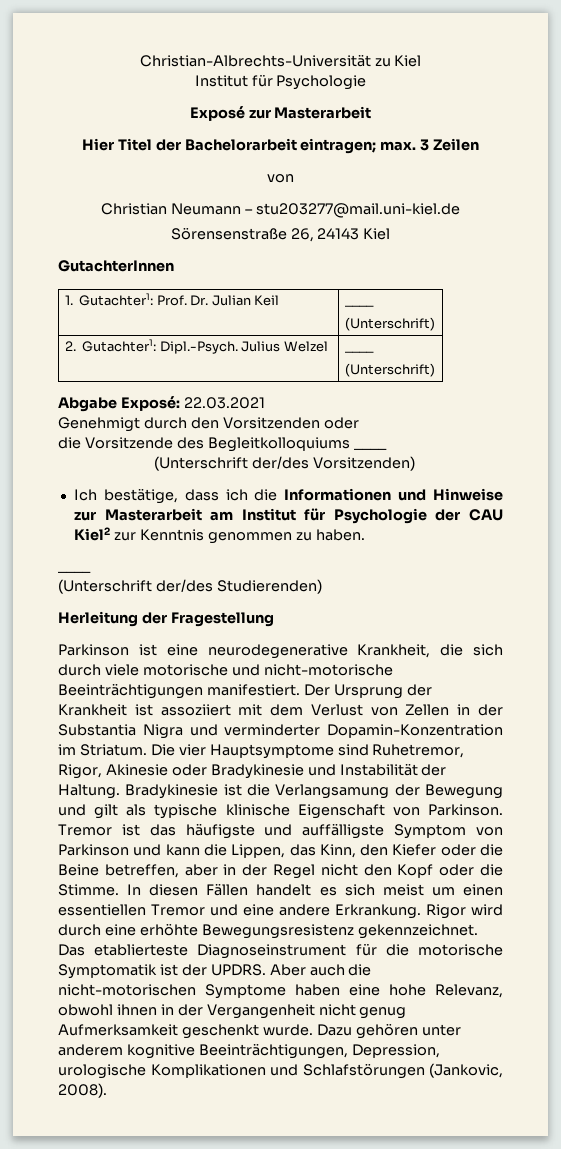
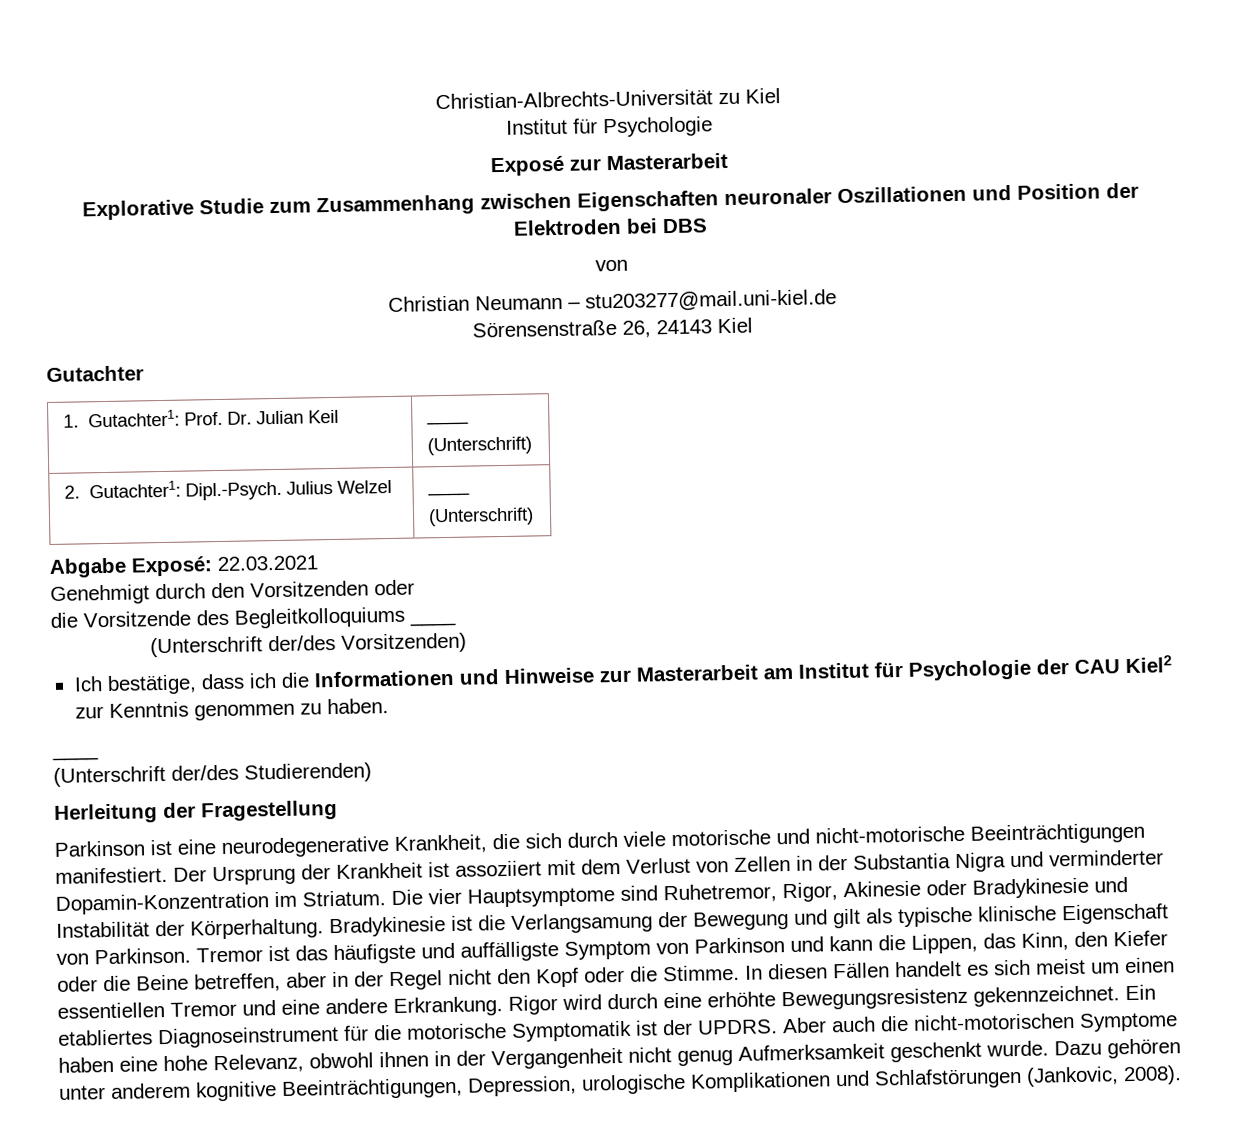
- Hier Titel der Bachelorarbeit eintragen; max. 3 Zeilen
+ Explorative Studie zum Zusammenhang zwischen Eigenschaften neuronaler Oszillationen und Position der Elektroden bei DBS
- GutachterInnen
+ Gutachter
- Die vier Hauptsymptome sind Ruhetremor, Rigor, Akinesie oder Bradykinesie und Instabilität der Haltung.
+ Die vier Hauptsymptome sind Ruhetremor, Rigor, Akinesie oder Bradykinesie und Instabilität der Körperhaltung.
- Das etablierteste Diagnoseinstrument für die motorische Symptomatik ist der UPDRS.
+ Ein etabliertes Diagnoseinstrument für die motorische Symptomatik ist der UPDRS.

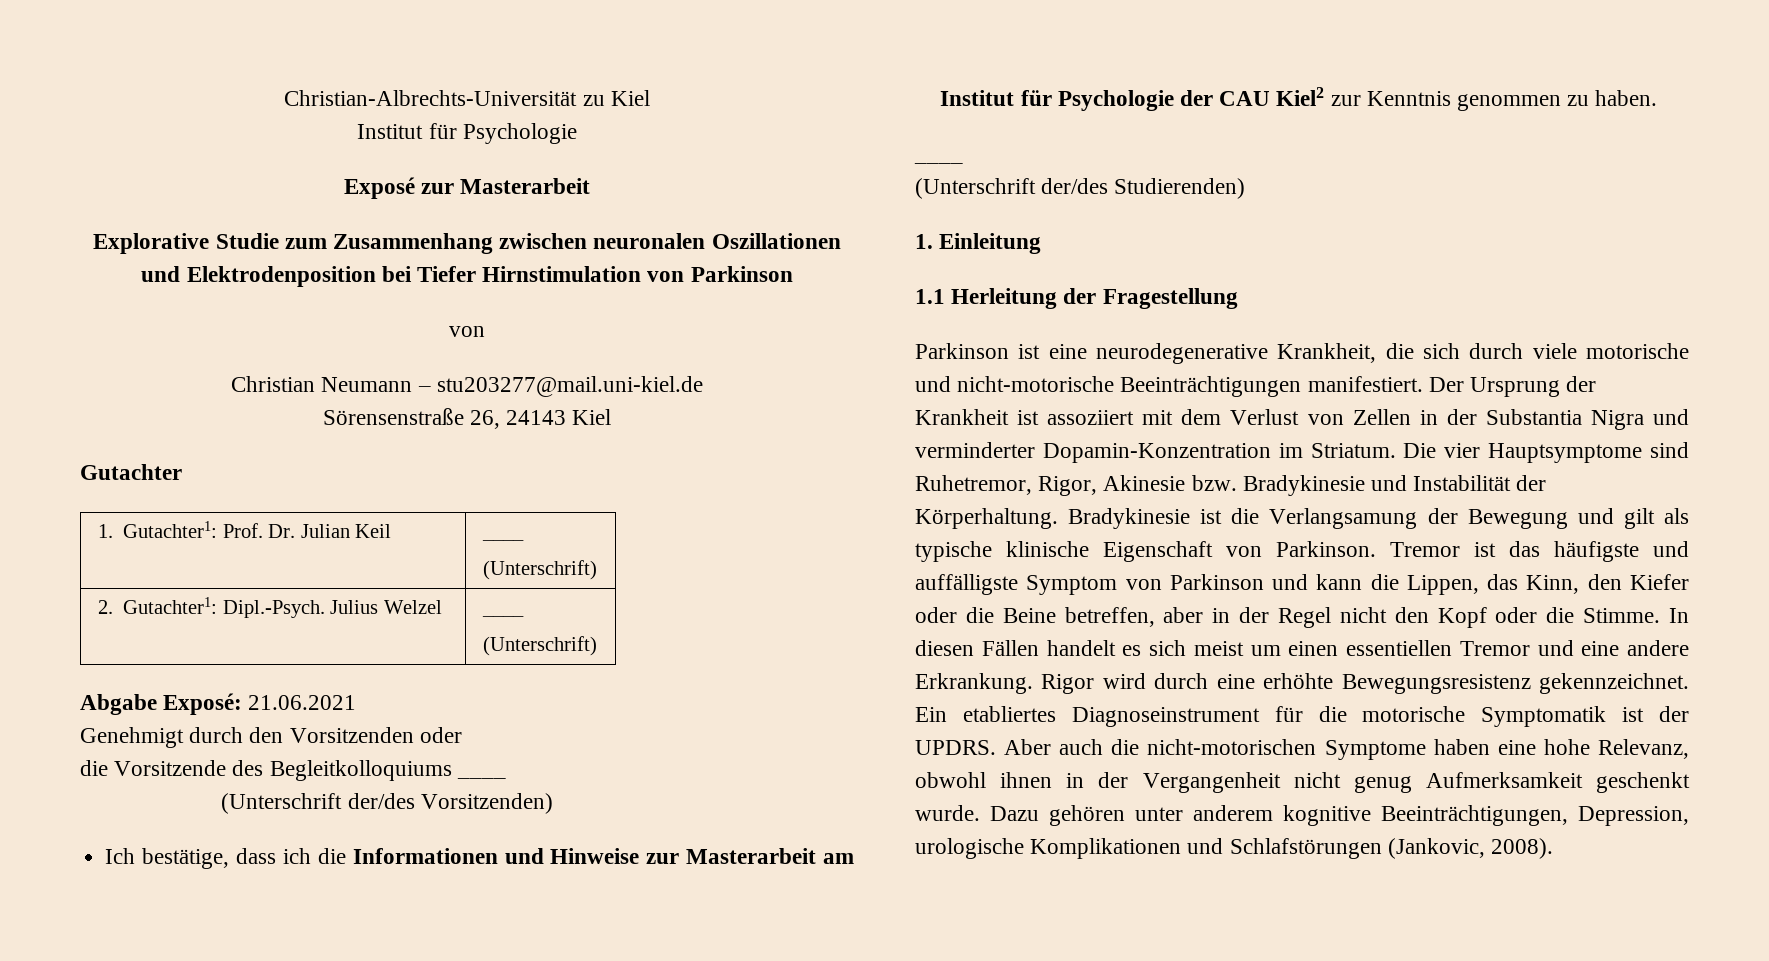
- Explorative Studie zum Zusammenhang zwischen Eigenschaften neuronaler Oszillationen und Position der Elektroden bei DBS
+ Explorative Studie zum Zusammenhang zwischen neuronalen Oszillationen und Elektrodenposition bei Tiefer Hirnstimulation von Parkinson
- Abgabe Exposé: 22.03.2021
+ Abgabe Exposé: 21.06.2021
- Herleitung der Fragestellung
+ 1. Einleitung
+ 1.1 Herleitung der Fragestellung
- Die vier Hauptsymptome sind Ruhetremor, Rigor, Akinesie oder Bradykinesie und Instabilität der Körperhaltung.
+ Die vier Hauptsymptome sind Ruhetremor, Rigor, Akinesie bzw. Bradykinesie und Instabilität der Körperhaltung.

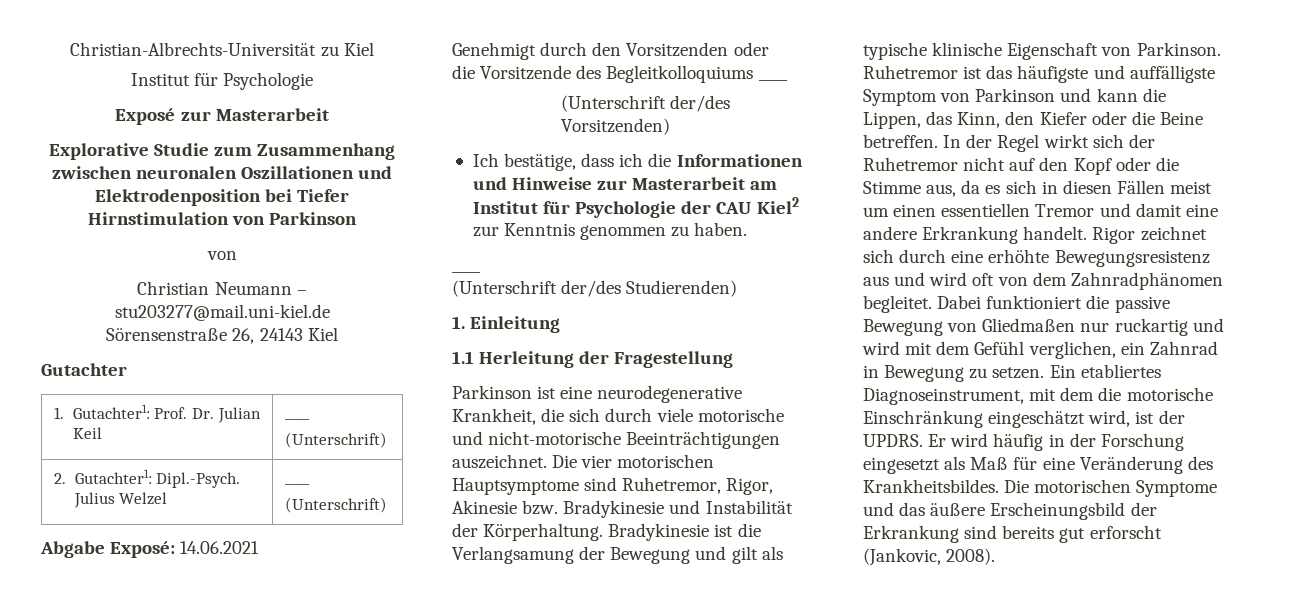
- Abgabe Exposé: 21.06.2021
+ Abgabe Exposé: 14.06.2021
- Parkinson ist eine neurodegenerative Krankheit, die sich durch viele motorische und nicht-motorische Beeinträchtigungen manifestiert. Der Ursprung der Krankheit ist assoziiert mit dem Verlust von Zellen in der Substantia Nigra und verminderter Dopamin-Konzentration im Striatum.
+ Parkinson ist eine neurodegenerative Krankheit, die sich durch viele motorische und nicht-motorische Beeinträchtigungen auszeichnet.
- Die vier Hauptsymptome sind Ruhetremor, Rigor, Akinesie bzw. Bradykinesie und Instabilität der Körperhaltung.
+ Die vier motorischen Hauptsymptome sind Ruhetremor, Rigor, Akinesie bzw. Bradykinesie und Instabilität der Körperhaltung.
- Tremor ist das häufigste und auffälligste Symptom von Parkinson und kann die Lippen, das Kinn, den Kiefer oder die Beine betreffen, aber in der Regel nicht den Kopf oder die Stimme. In diesen Fällen handelt es sich meist um einen essentiellen Tremor und eine andere Erkrankung. Rigor wird durch eine erhöhte Bewegungsresistenz gekennzeichnet. Ein etabliertes Diagnoseinstrument für die motorische Symptomatik ist der UPDRS. Aber auch die nicht-motorischen Symptome haben eine hohe Relevanz, obwohl ihnen in der Vergangenheit nicht genug Aufmerksamkeit geschenkt wurde. Dazu gehören unter anderem kognitive Beeinträchtigungen, Depression, urologische Komplikationen und Schlafstörungen (Jankovic, 2008).
+ Ruhetremor ist das häufigste und auffälligste Symptom von Parkinson und kann die Lippen, das Kinn, den Kiefer oder die Beine betreffen. In der Regel wirkt sich der Ruhetremor nicht auf den Kopf oder die Stimme aus, da es sich in diesen Fällen meist um einen essentiellen Tremor und damit eine andere Erkrankung handelt. Rigor zeichnet sich durch eine erhöhte Bewegungsresistenz aus und wird oft von dem Zahnradphänomen begleitet. Dabei funktioniert die passive Bewegung von Gliedmaßen nur ruckartig und wird mit dem Gefühl verglichen, ein Zahnrad in Bewegung zu setzen. Ein etabliertes Diagnoseinstrument, mit dem die motorische Einschränkung eingeschätzt wird, ist der UPDRS. Er wird häufig in der Forschung eingesetzt als Maß für eine Veränderung des Krankheitsbildes. Die motorischen Symptome und das äußere Erscheinungsbild der Erkrankung sind bereits gut erforscht (Jankovic, 2008).

